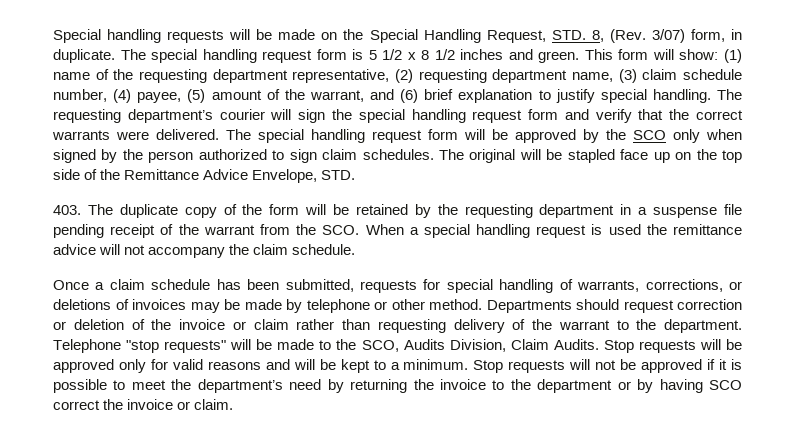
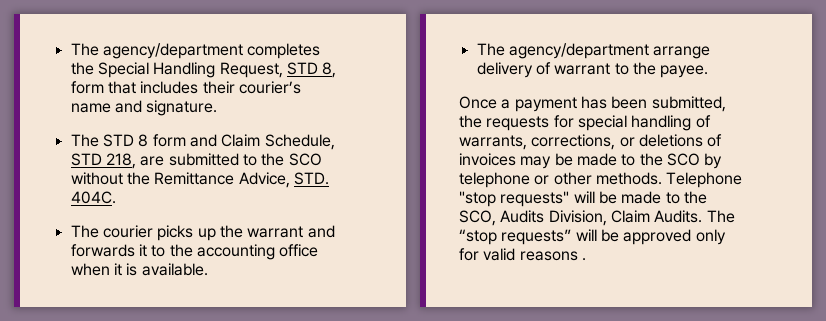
- Special handling requests will be made on the Special Handling Request, STD. 8, (Rev. 3/07) form, in duplicate. The special handling request form is 5 1/2 x 8 1/2 inches and green. This form will show: (1) name of the requesting department representative, (2) requesting department name, (3) claim schedule number, (4) payee, (5) amount of the warrant, and (6) brief explanation to justify special handling. The requesting department’s courier will sign the special handling request form and verify that the correct warrants were delivered. The special handling request form will be approved by the SCO only when signed by the person authorized to sign claim schedules. The original will be stapled face up on the top side of the Remittance Advice Envelope, STD.
- 403. The duplicate copy of the form will be retained by the requesting department in a suspense file pending receipt of the warrant from the SCO. When a special handling request is used the remittance advice will not accompany the claim schedule.
+ The agency/department completes the Special Handling Request, STD 8, form that includes their courier’s name and signature.
+ The STD 8 form and Claim Schedule, STD 218, are submitted to the SCO without the Remittance Advice, STD. 404C.
+ The courier picks up the warrant and forwards it to the accounting office when it is available.
+ The agency/department arrange delivery of warrant to the payee.
- Once a claim schedule has been submitted, requests for special handling of warrants, corrections, or deletions of invoices may be made by telephone or other method. Departments should request correction or deletion of the invoice or claim rather than requesting delivery of the warrant to the department.
+ Once a payment has been submitted, the requests for special handling of warrants, corrections, or deletions of invoices may be made to the SCO by telephone or other methods.
- Stop requests will be approved only for valid reasons and will be kept to a minimum. Stop requests will not be approved if it is possible to meet the department’s need by returning the invoice to the department or by having SCO correct the invoice or claim.
+ The “stop requests” will be approved only for valid reasons .

